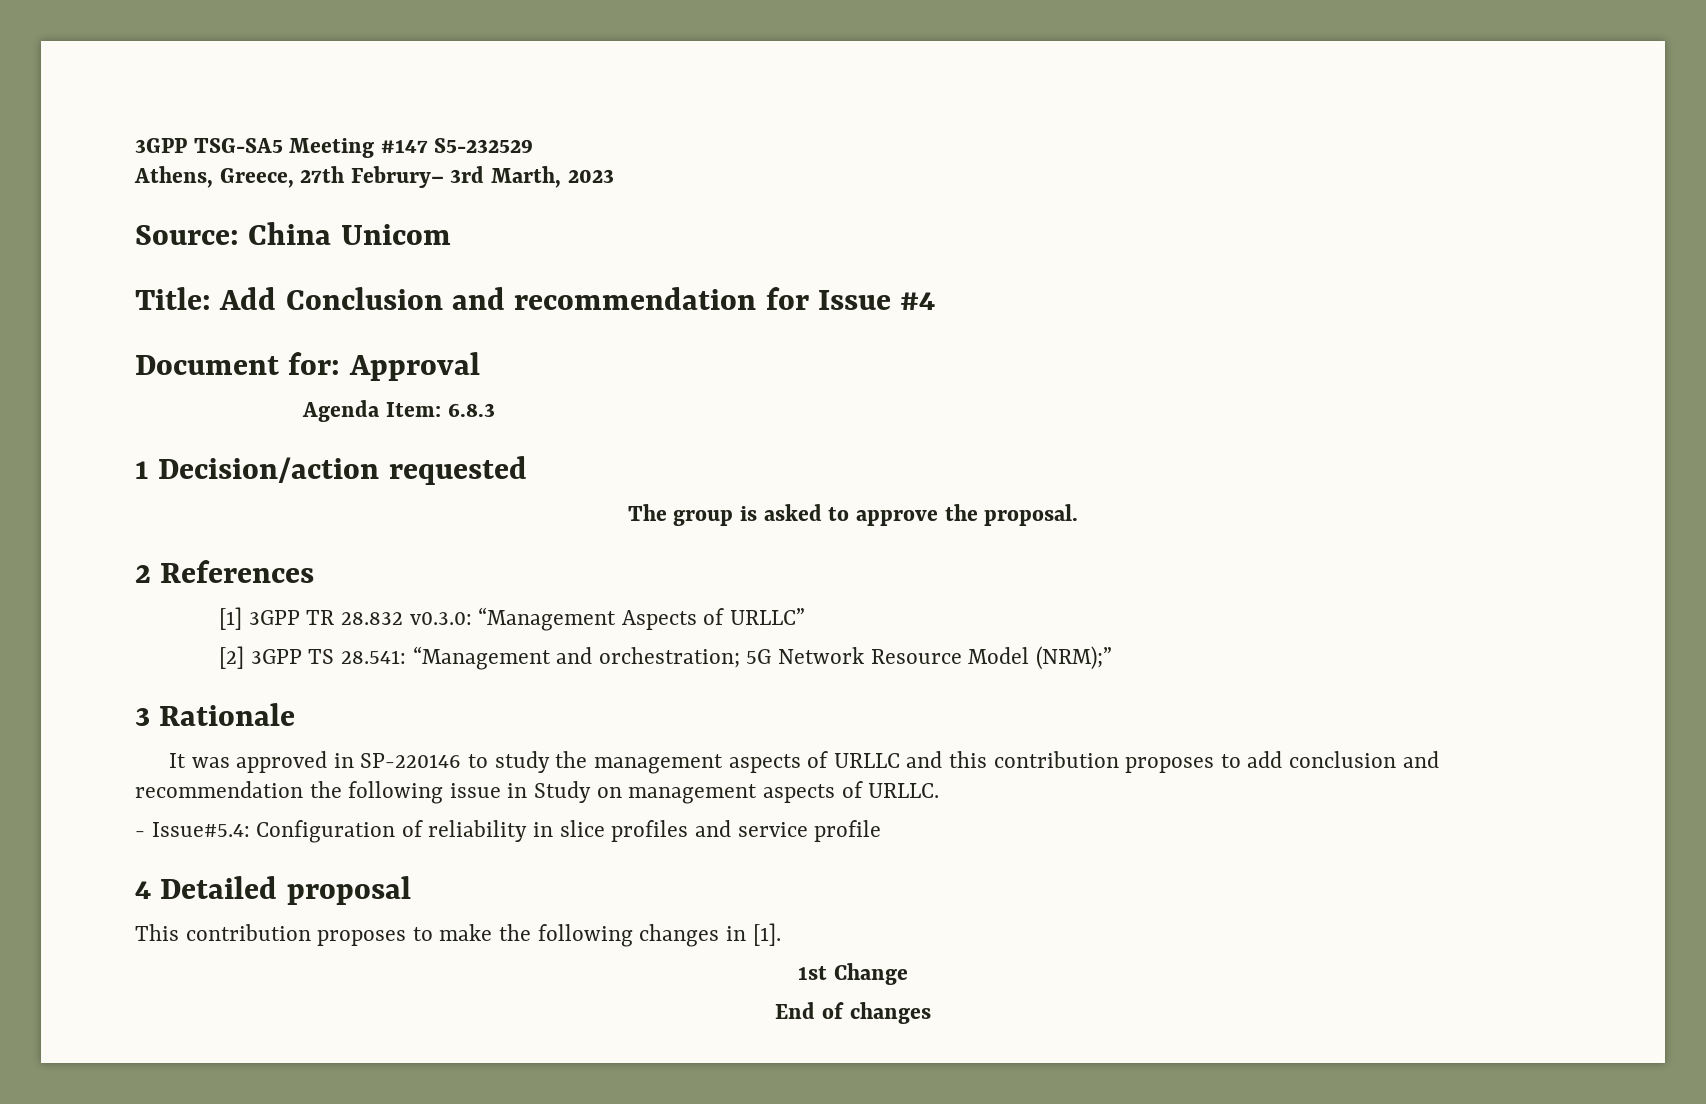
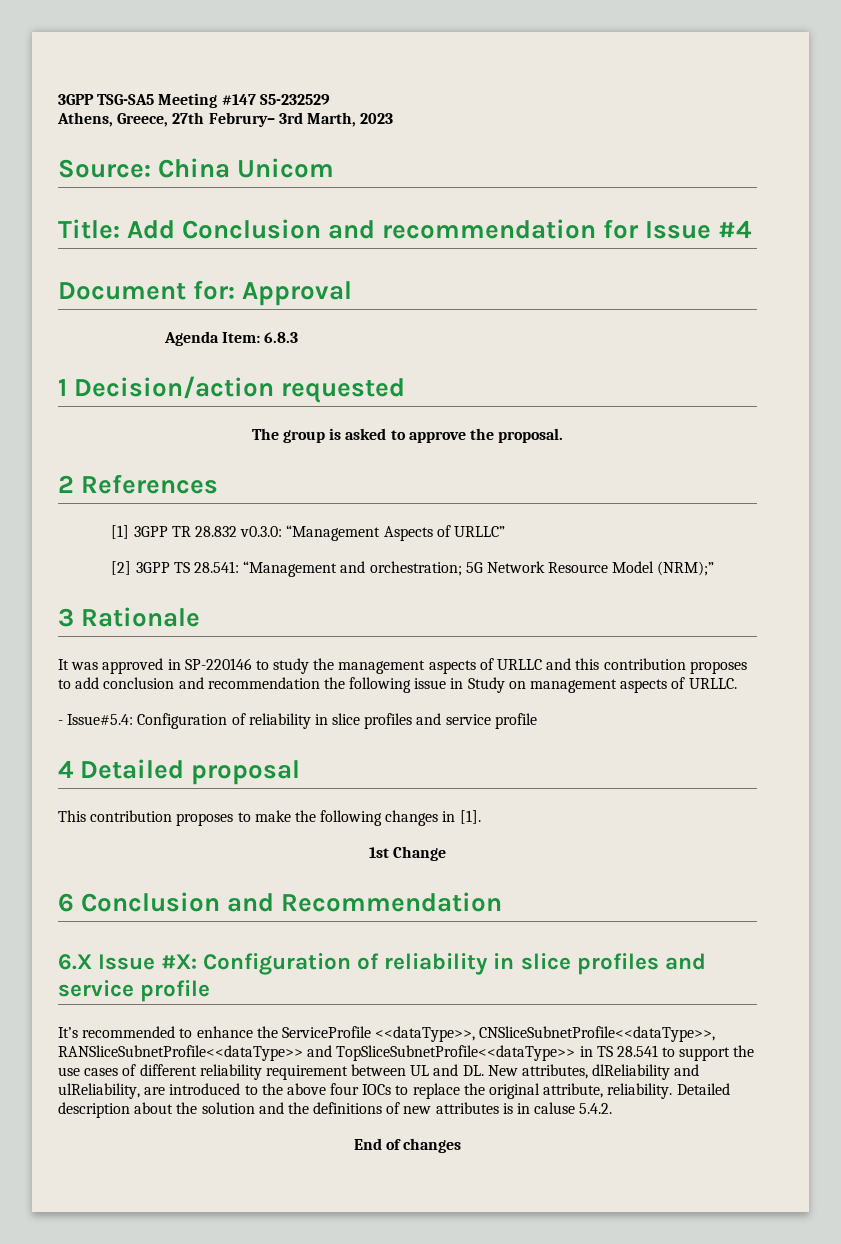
+ 6 Conclusion and Recommendation
+ 6.X Issue #X: Configuration of reliability in slice profiles and service profile
+ It’s recommended to enhance the ServiceProfile <<dataType>>, CNSliceSubnetProfile<<dataType>>, RANSliceSubnetProfile<<dataType>> and TopSliceSubnetProfile<<dataType>> in TS 28.541 to support the use cases of different reliability requirement between UL and DL. New attributes, dlReliability and ulReliability, are introduced to the above four IOCs to replace the original attribute, reliability. Detailed description about the solution and the definitions of new attributes is in caluse 5.4.2.

